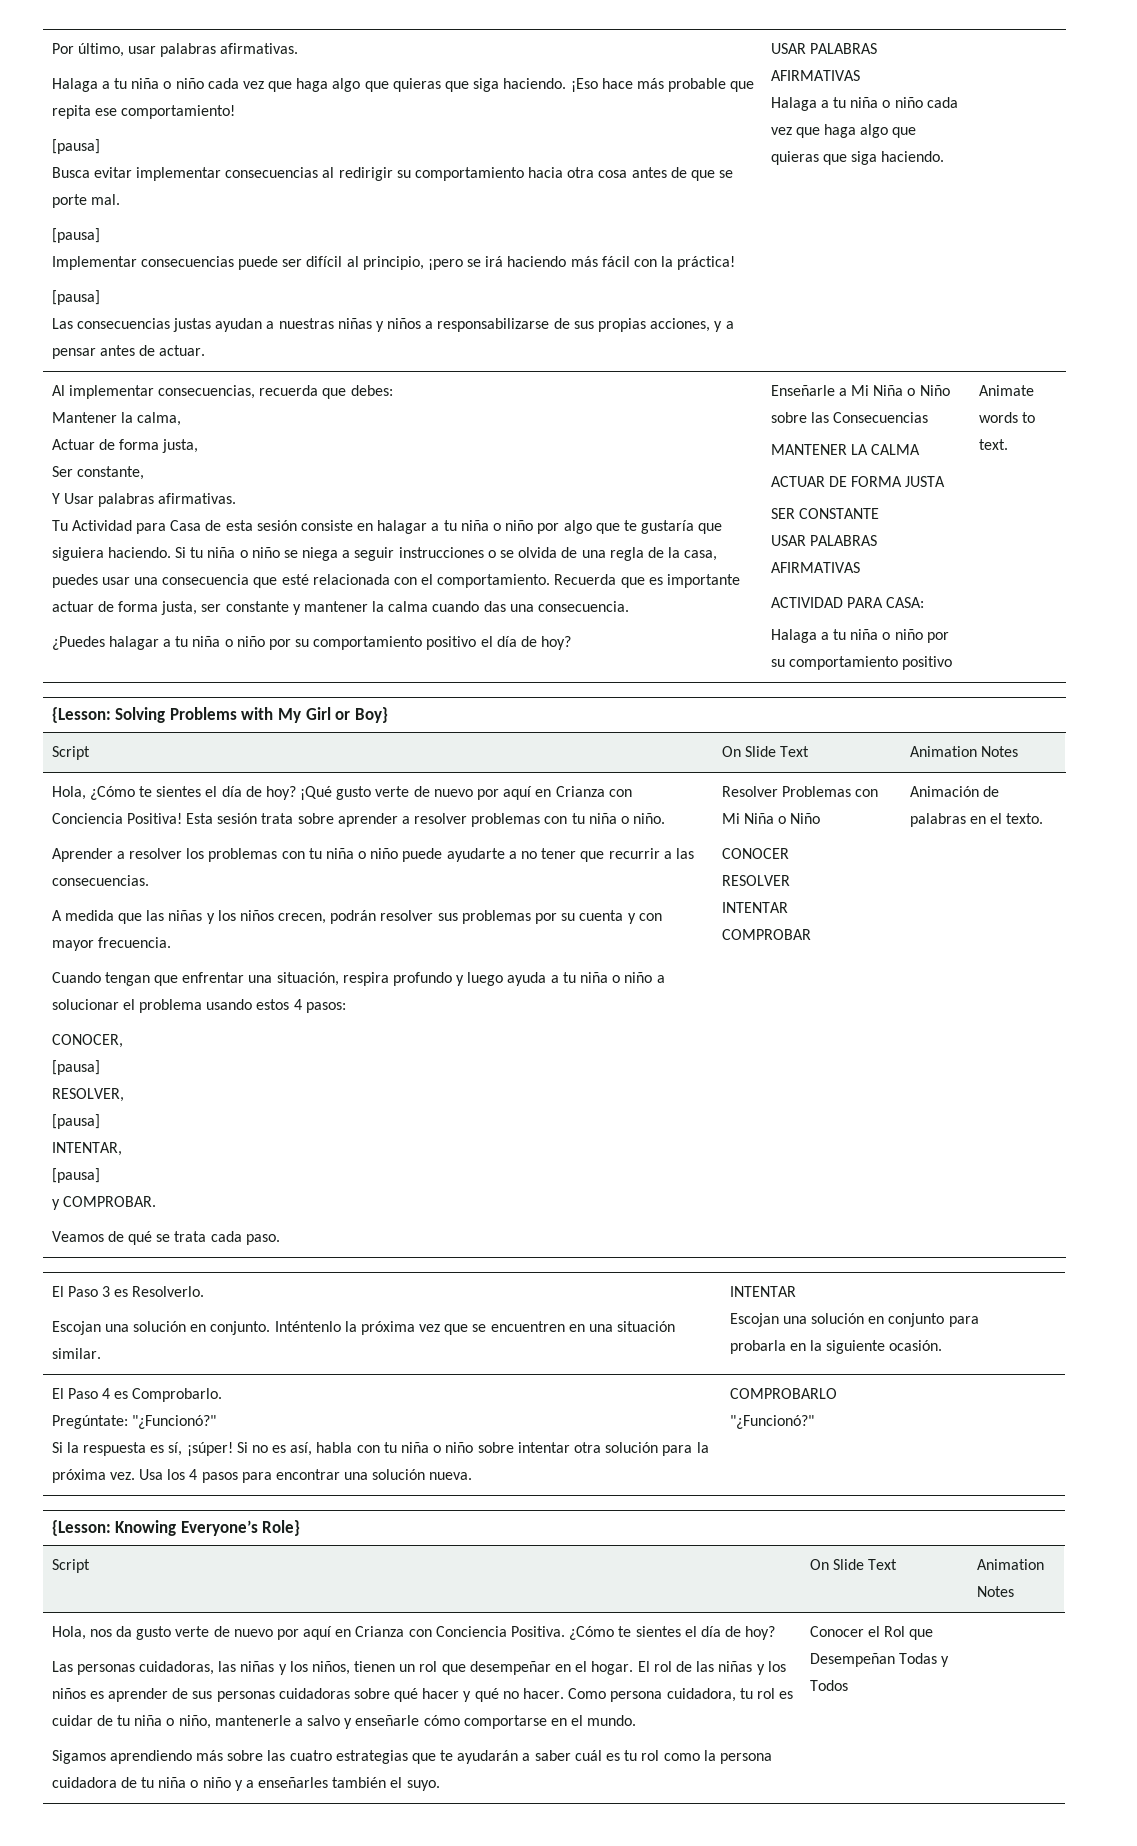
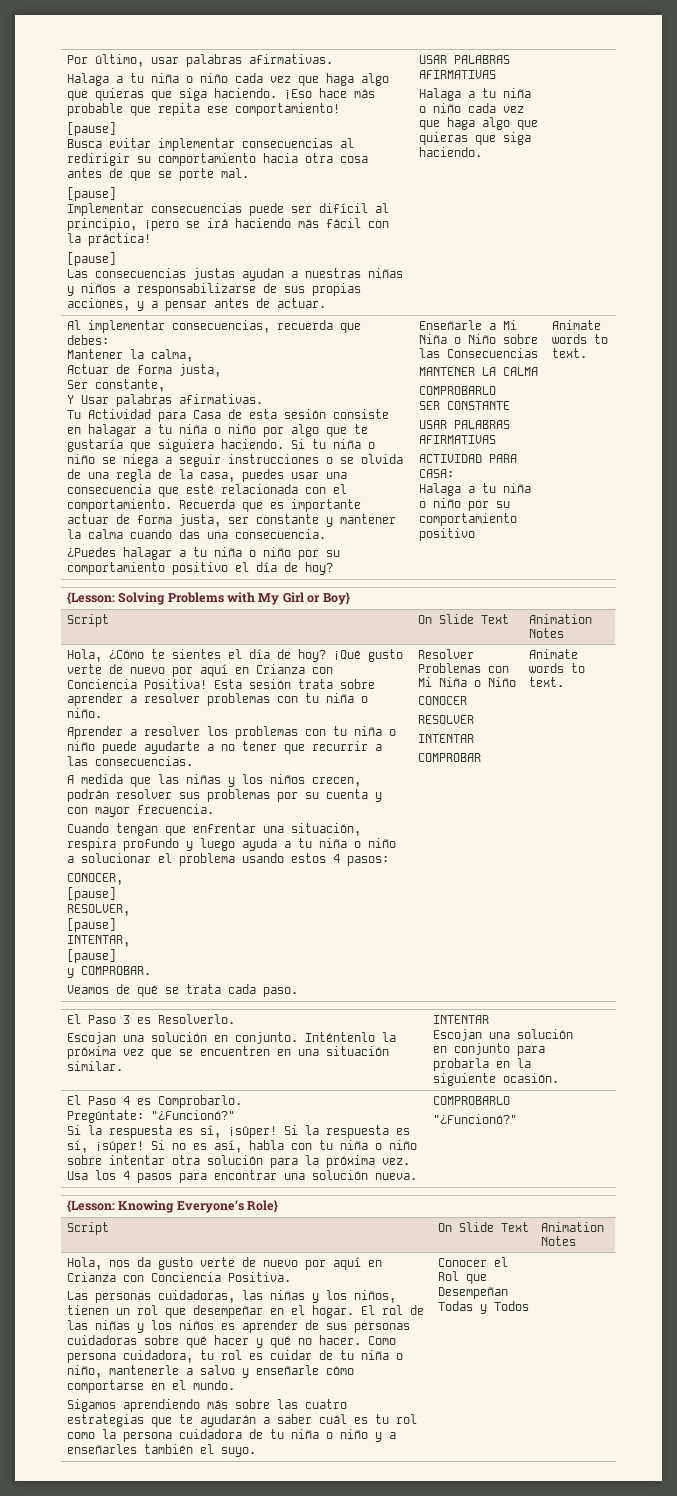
  ¡Eso hace más probable que repita ese comportamiento!
- [pausa]
+ [pause]
  Busca evitar implementar consecuencias al redirigir su comportamiento hacia otra cosa antes de que se porte mal.
- [pausa]
+ [pause]
  Implementar consecuencias puede ser difícil al principio, ¡pero se irá haciendo más fácil con la práctica!
- [pausa]
+ [pause]
  MANTENER LA CALMA
- ACTUAR DE FORMA JUSTA
+ COMPROBARLO
  CONOCER,
- [pausa]
+ [pause]
  RESOLVER,
- [pausa]
+ [pause]
  INTENTAR,
- [pausa]
+ [pause]
- COMPROBAR | Animación de palabras en el texto.
+ COMPROBAR | Animate words to text.
- Si no es así, habla con tu niña o niño sobre intentar otra solución para la próxima vez.
+ Si la respuesta es sí, ¡súper! Si no es así, habla con tu niña o niño sobre intentar otra solución para la próxima vez.
- Hola, nos da gusto verte de nuevo por aquí en Crianza con Conciencia Positiva. ¿Cómo te sientes el día de hoy?
+ Hola, nos da gusto verte de nuevo por aquí en Crianza con Conciencia Positiva.

